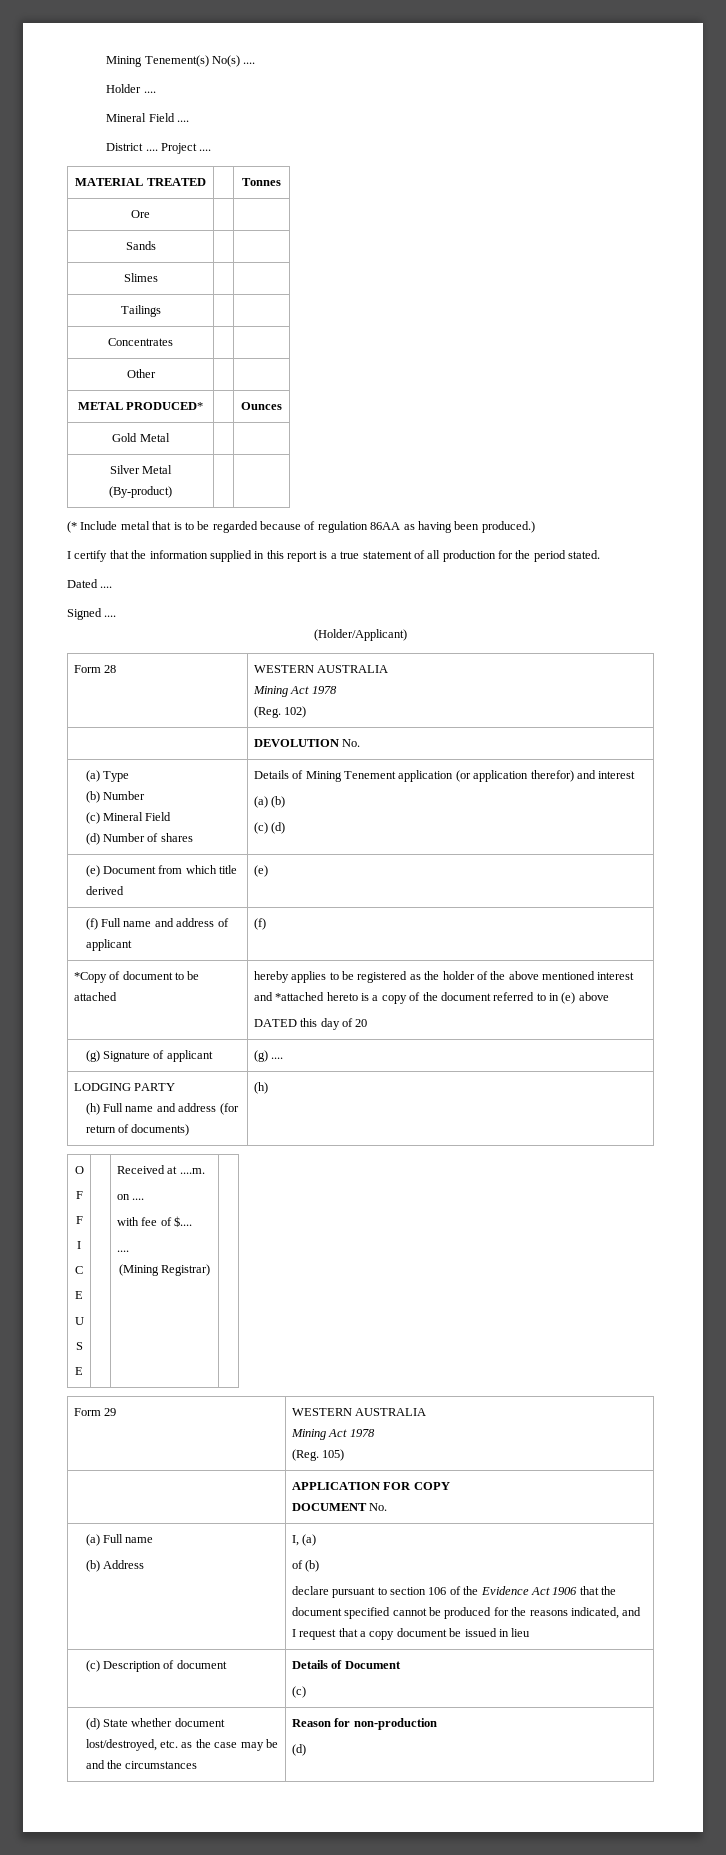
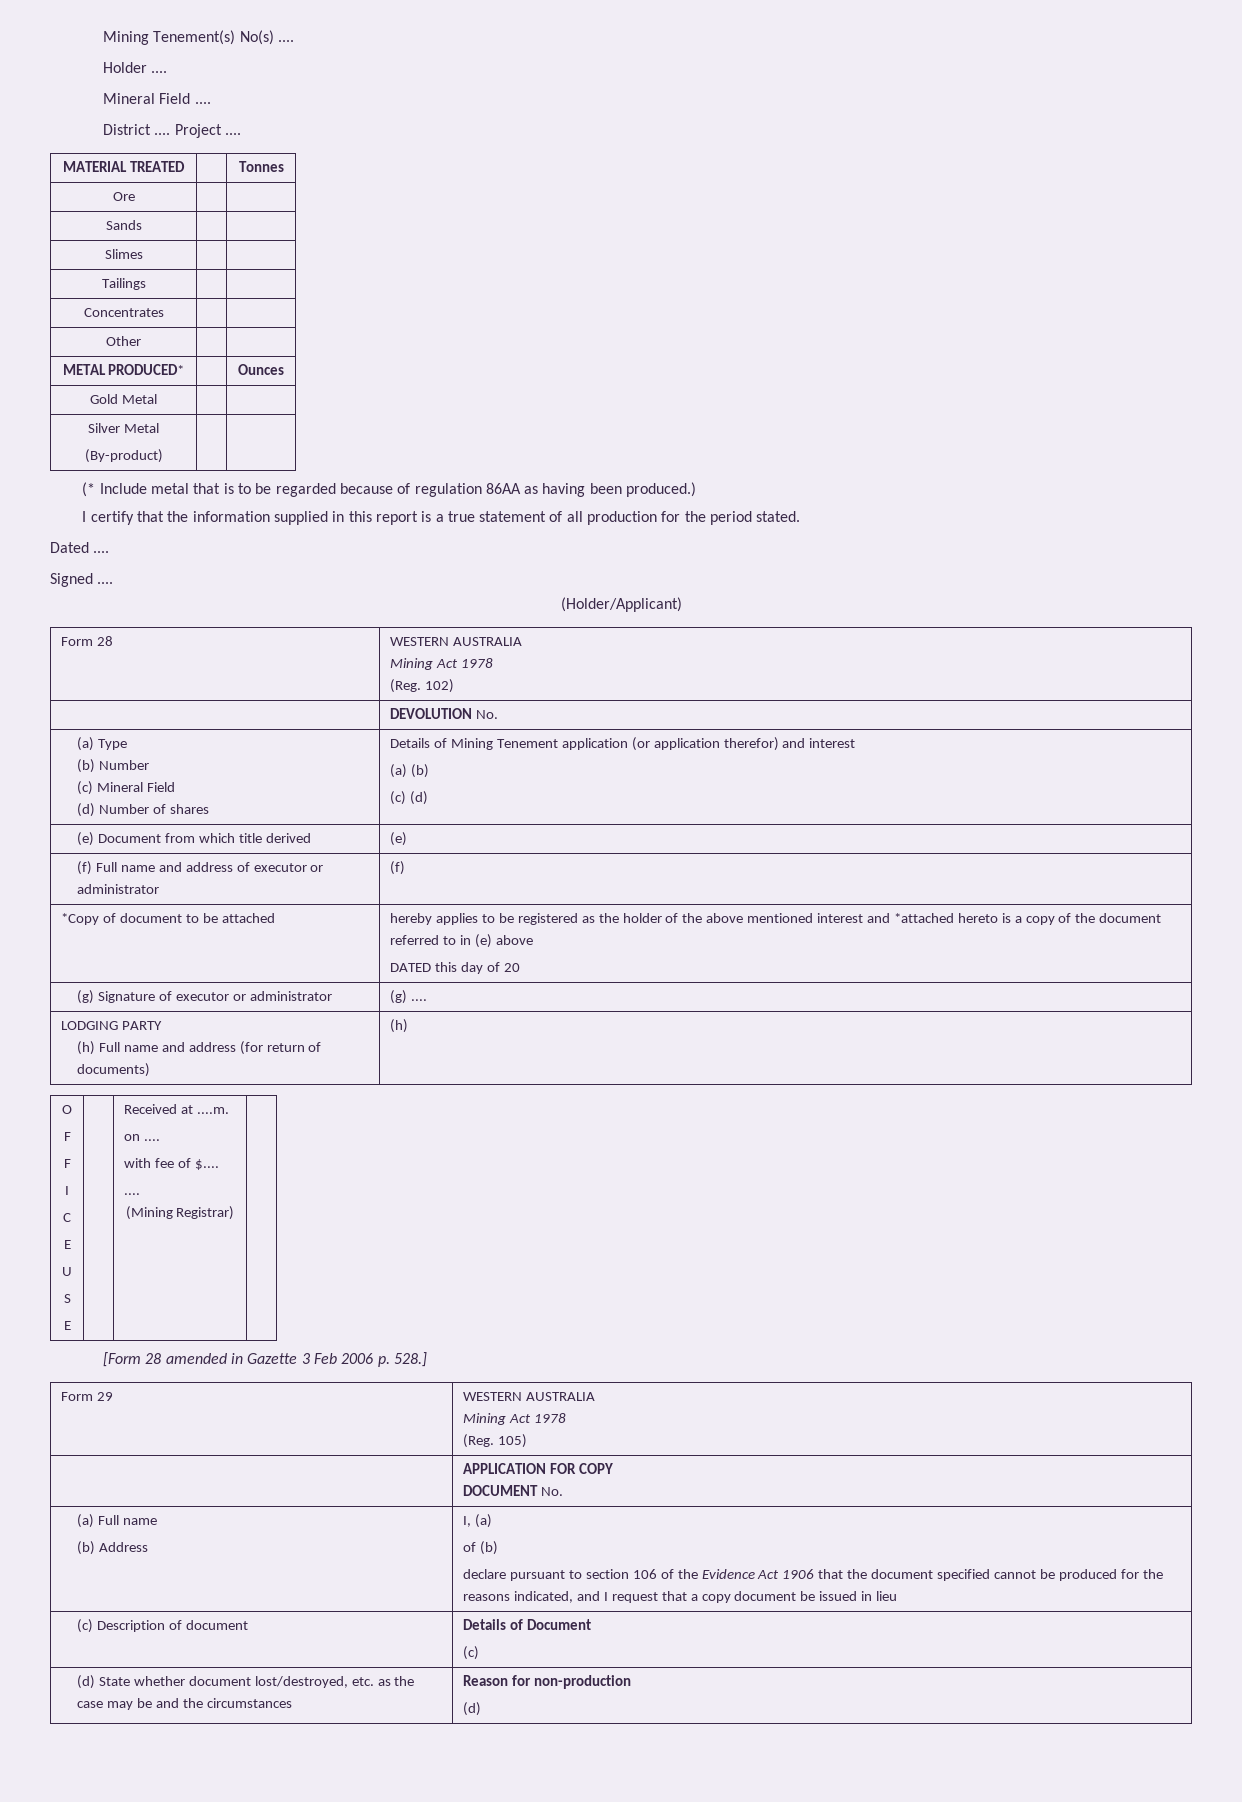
- (f) Full name and address of applicant | (f)
+ (f) Full name and address of executor or administrator | (f)
- (g) Signature of applicant | (g) ....
+ (g) Signature of executor or administrator | (g) ....
+ [Form 28 amended in Gazette 3 Feb 2006 p. 528.]

